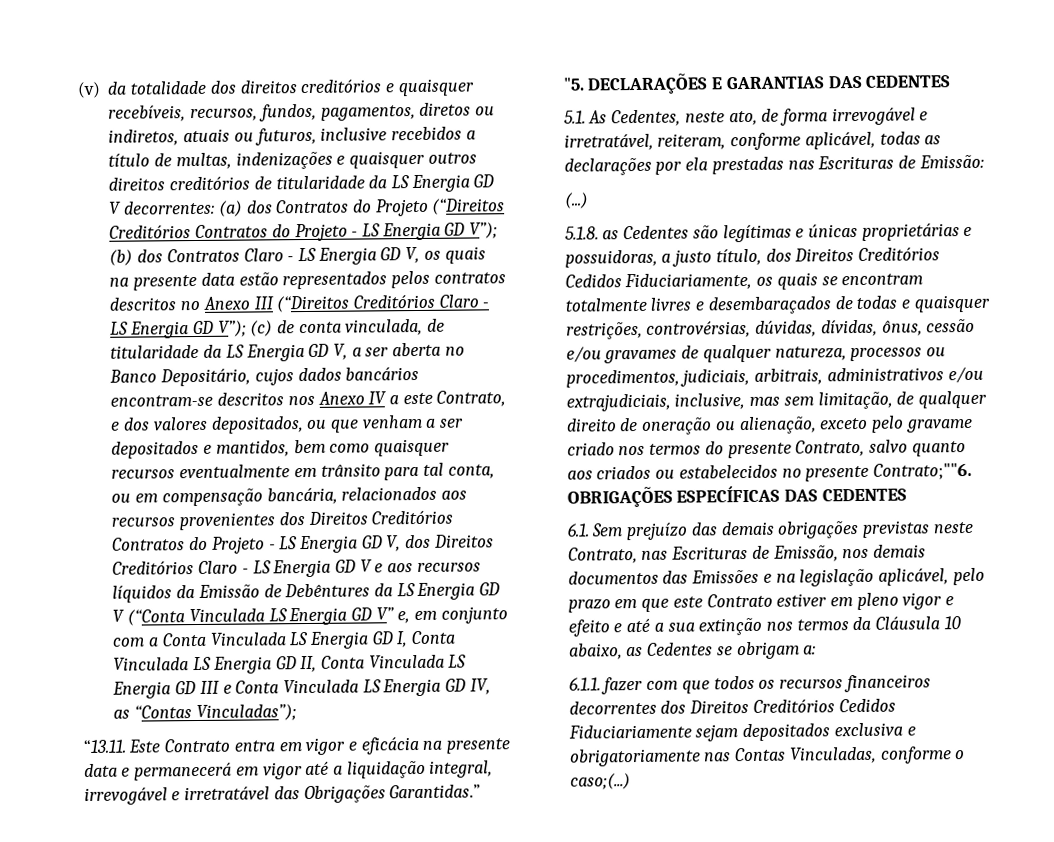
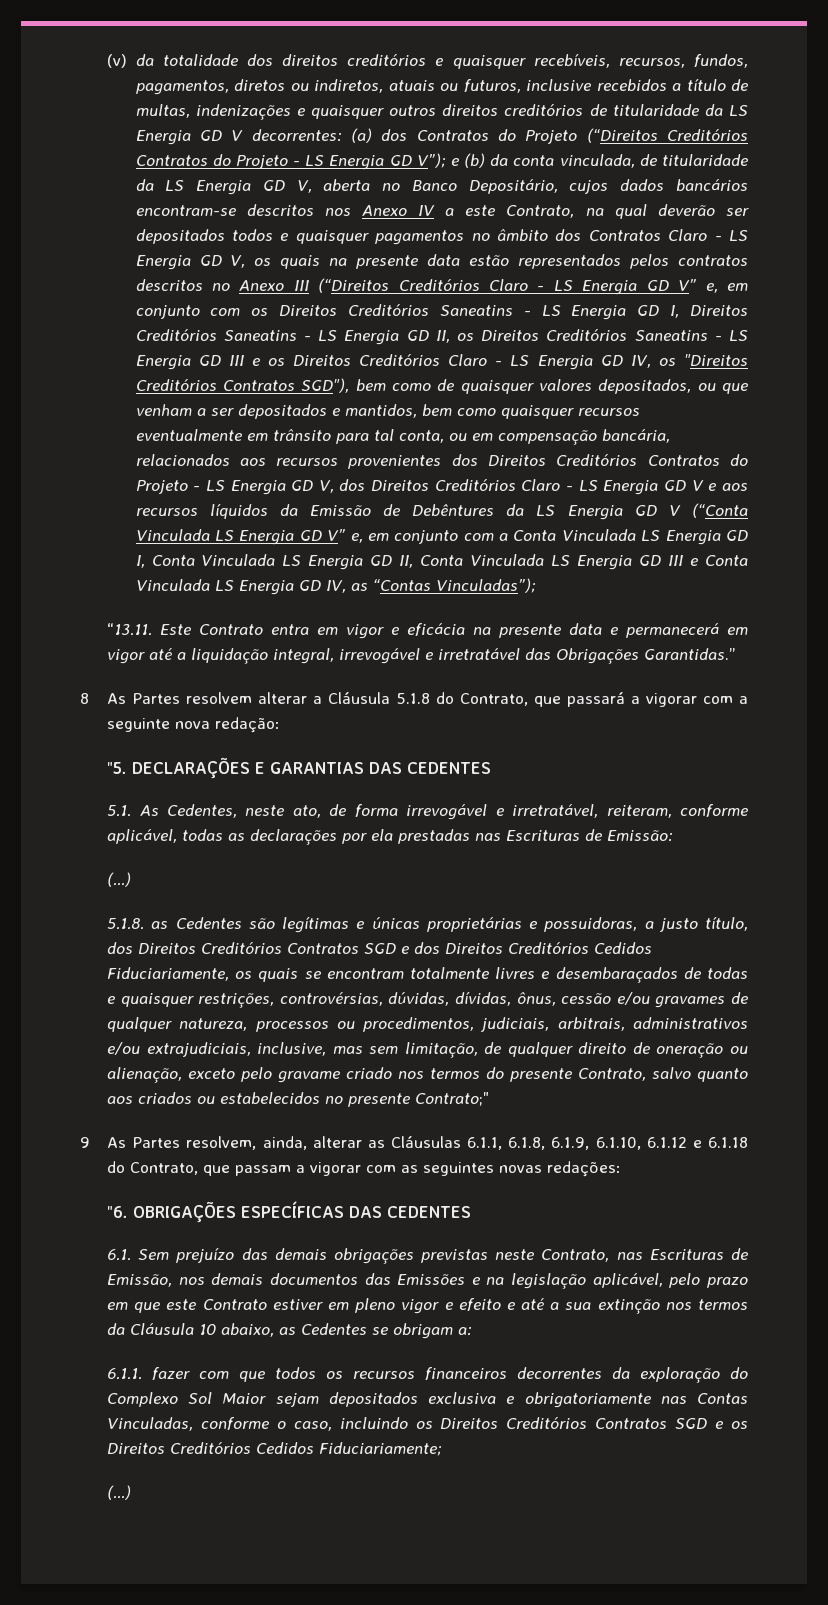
- (b) dos Contratos Claro - LS Energia GD V, os quais na presente data estão representados pelos contratos descritos no Anexo III (“Direitos Creditórios Claro - LS Energia GD V”); (c) de conta vinculada, de titularidade da LS Energia GD V, a ser aberta no Banco Depositário, cujos dados bancários encontram-se descritos nos Anexo IV a este Contrato, e dos valores depositados, ou que venham a ser depositados e mantidos, bem como quaisquer recursos eventualmente em trânsito para tal conta, ou em compensação bancária, relacionados aos recursos provenientes dos Direitos Creditórios Contratos do Projeto - LS Energia GD V, dos Direitos Creditórios Claro - LS Energia GD V e aos recursos líquidos da Emissão de Debêntures da LS Energia GD V (“Conta Vinculada LS Energia GD V” e, em conjunto com a Conta Vinculada LS Energia GD I, Conta Vinculada LS Energia GD II, Conta Vinculada LS Energia GD III e Conta Vinculada LS Energia GD IV, as “Contas Vinculadas”);
+ e (b) da conta vinculada, de titularidade da LS Energia GD V, aberta no Banco Depositário, cujos dados bancários encontram-se descritos nos Anexo IV a este Contrato, na qual deverão ser depositados todos e quaisquer pagamentos no âmbito dos Contratos Claro - LS Energia GD V, os quais na presente data estão representados pelos contratos descritos no Anexo III (“Direitos Creditórios Claro - LS Energia GD V” e, em conjunto com os Direitos Creditórios Saneatins - LS Energia GD I, Direitos Creditórios Saneatins - LS Energia GD II, os Direitos Creditórios Saneatins - LS Energia GD III e os Direitos Creditórios Claro - LS Energia GD IV, os "Direitos Creditórios Contratos SGD"), bem como de quaisquer valores depositados, ou que venham a ser depositados e mantidos, bem como quaisquer recursos eventualmente em trânsito para tal conta, ou em compensação bancária, relacionados aos recursos provenientes dos Direitos Creditórios Contratos do Projeto - LS Energia GD V, dos Direitos Creditórios Claro - LS Energia GD V e aos recursos líquidos da Emissão de Debêntures da LS Energia GD V (“Conta Vinculada LS Energia GD V” e, em conjunto com a Conta Vinculada LS Energia GD I, Conta Vinculada LS Energia GD II, Conta Vinculada LS Energia GD III e Conta Vinculada LS Energia GD IV, as “Contas Vinculadas”);
+ 8 As Partes resolvem alterar a Cláusula 5.1.8 do Contrato, que passará a vigorar com a seguinte nova redação:
- 5.1.8. as Cedentes são legítimas e únicas proprietárias e possuidoras, a justo título, dos Direitos Creditórios Cedidos Fiduciariamente, os quais se encontram totalmente livres e desembaraçados de todas e quaisquer restrições, controvérsias, dúvidas, dívidas, ônus, cessão e/ou gravames de qualquer natureza, processos ou procedimentos, judiciais, arbitrais, administrativos e/ou extrajudiciais, inclusive, mas sem limitação, de qualquer direito de oneração ou alienação, exceto pelo gravame criado nos termos do presente Contrato, salvo quanto aos criados ou estabelecidos no presente Contrato;""6. OBRIGAÇÕES ESPECÍFICAS DAS CEDENTES
+ 5.1.8. as Cedentes são legítimas e únicas proprietárias e possuidoras, a justo título, dos Direitos Creditórios Contratos SGD e dos Direitos Creditórios Cedidos Fiduciariamente, os quais se encontram totalmente livres e desembaraçados de todas e quaisquer restrições, controvérsias, dúvidas, dívidas, ônus, cessão e/ou gravames de qualquer natureza, processos ou procedimentos, judiciais, arbitrais, administrativos e/ou extrajudiciais, inclusive, mas sem limitação, de qualquer direito de oneração ou alienação, exceto pelo gravame criado nos termos do presente Contrato, salvo quanto aos criados ou estabelecidos no presente Contrato;"
+ 9 As Partes resolvem, ainda, alterar as Cláusulas 6.1.1, 6.1.8, 6.1.9, 6.1.10, 6.1.12 e 6.1.18 do Contrato, que passam a vigorar com as seguintes novas redações:
+ "6. OBRIGAÇÕES ESPECÍFICAS DAS CEDENTES
- 6.1.1. fazer com que todos os recursos financeiros decorrentes dos Direitos Creditórios Cedidos Fiduciariamente sejam depositados exclusiva e obrigatoriamente nas Contas Vinculadas, conforme o caso;(...)
+ 6.1.1. fazer com que todos os recursos financeiros decorrentes da exploração do Complexo Sol Maior sejam depositados exclusiva e obrigatoriamente nas Contas Vinculadas, conforme o caso, incluindo os Direitos Creditórios Contratos SGD e os Direitos Creditórios Cedidos Fiduciariamente;
+ (...)

